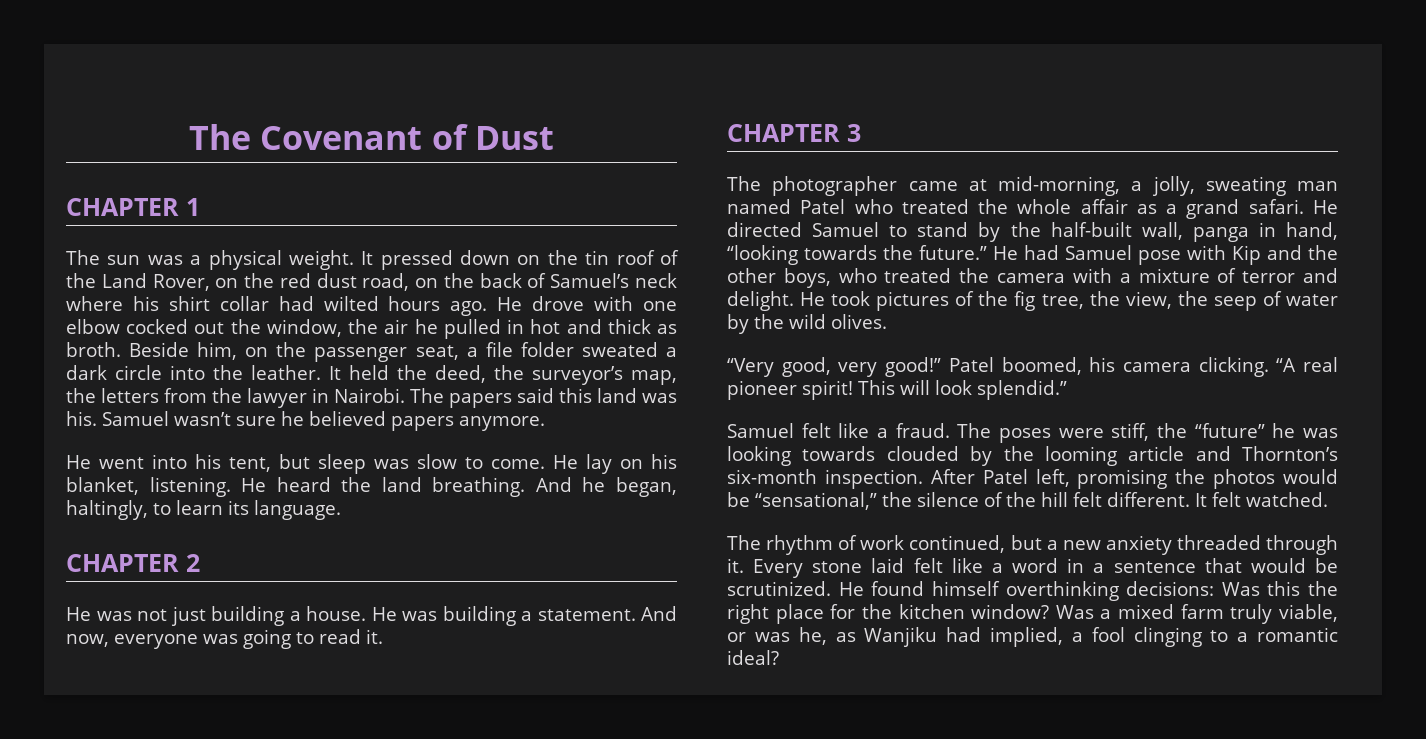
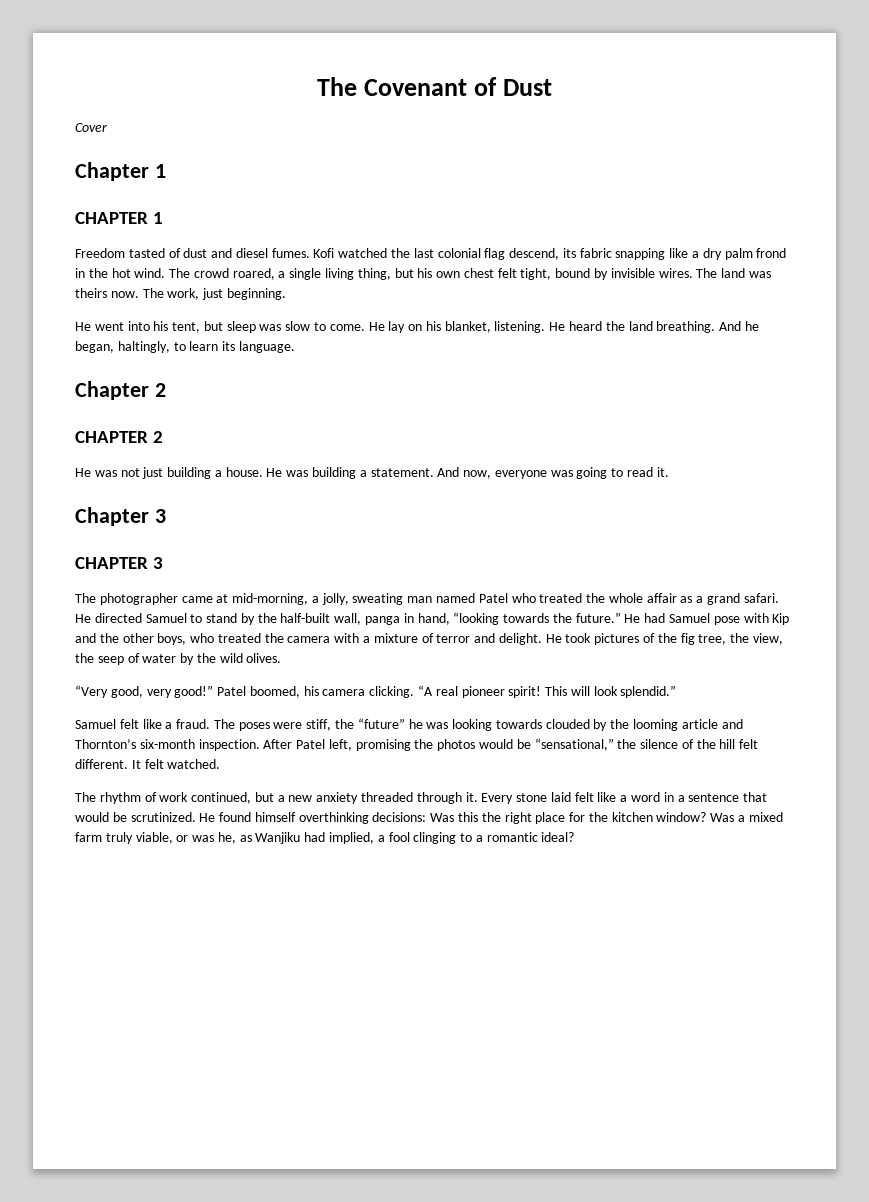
+ Cover
+ Chapter 1
- The sun was a physical weight. It pressed down on the tin roof of the Land Rover, on the red dust road, on the back of Samuel’s neck where his shirt collar had wilted hours ago. He drove with one elbow cocked out the window, the air he pulled in hot and thick as broth. Beside him, on the passenger seat, a file folder sweated a dark circle into the leather. It held the deed, the surveyor’s map, the letters from the lawyer in Nairobi. The papers said this land was his. Samuel wasn’t sure he believed papers anymore.
+ Freedom tasted of dust and diesel fumes. Kofi watched the last colonial flag descend, its fabric snapping like a dry palm frond in the hot wind. The crowd roared, a single living thing, but his own chest felt tight, bound by invisible wires. The land was theirs now. The work, just beginning.
+ Chapter 2
+ Chapter 3

